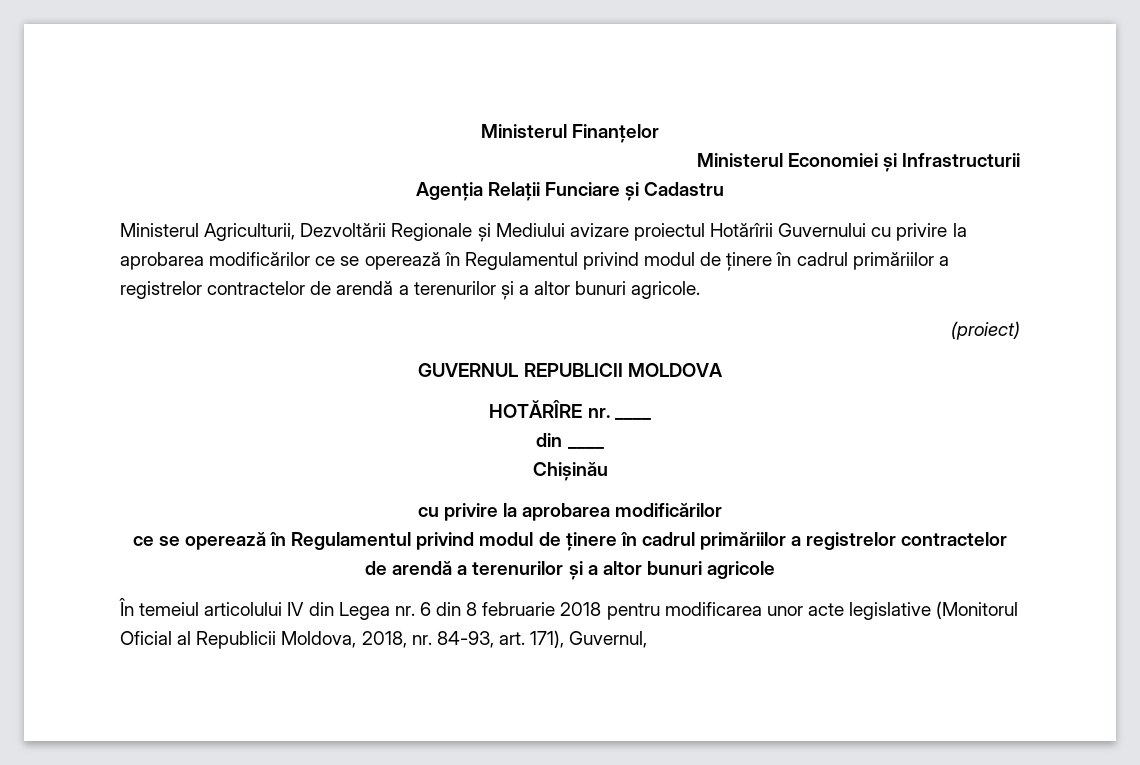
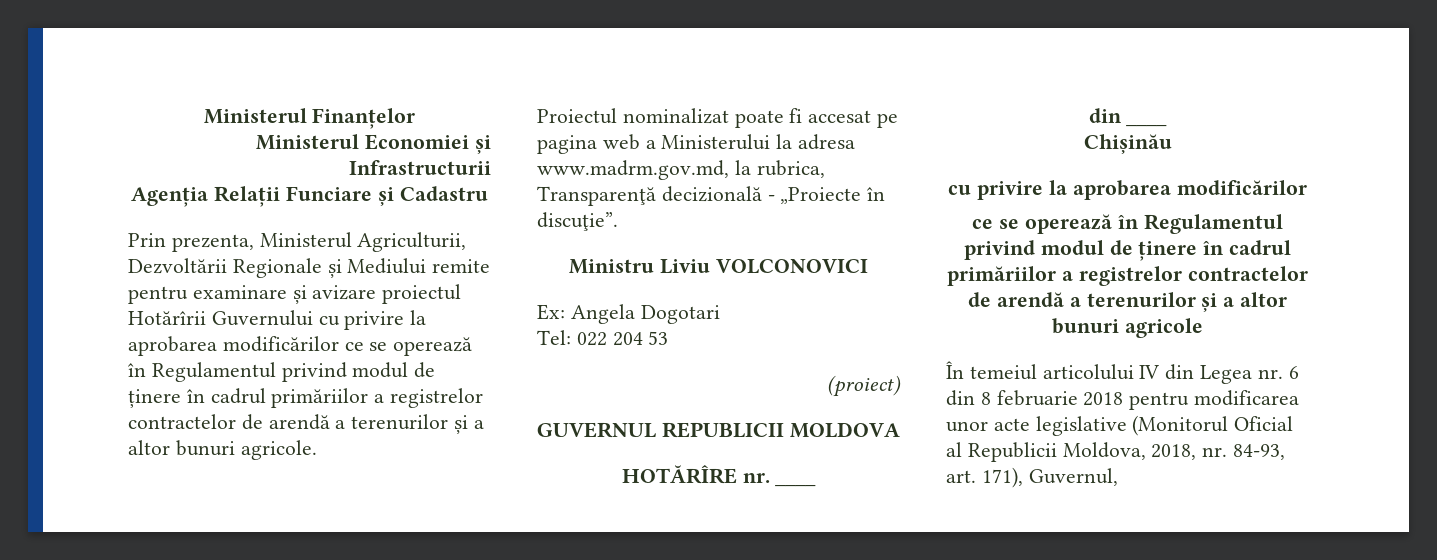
- Ministerul Agriculturii, Dezvoltării Regionale și Mediului avizare proiectul Hotărîrii Guvernului cu privire la aprobarea modificărilor ce se operează în Regulamentul privind modul de ținere în cadrul primăriilor a registrelor contractelor de arendă a terenurilor și a altor bunuri agricole.
+ Prin prezenta, Ministerul Agriculturii, Dezvoltării Regionale și Mediului remite pentru examinare și avizare proiectul Hotărîrii Guvernului cu privire la aprobarea modificărilor ce se operează în Regulamentul privind modul de ținere în cadrul primăriilor a registrelor contractelor de arendă a terenurilor și a altor bunuri agricole.
+ Proiectul nominalizat poate fi accesat pe pagina web a Ministerului la adresa www.madrm.gov.md, la rubrica, Transparenţă decizională - „Proiecte în discuţie”.
+ Ministru Liviu VOLCONOVICI
+ Ex: Angela Dogotari
+ Tel: 022 204 53

